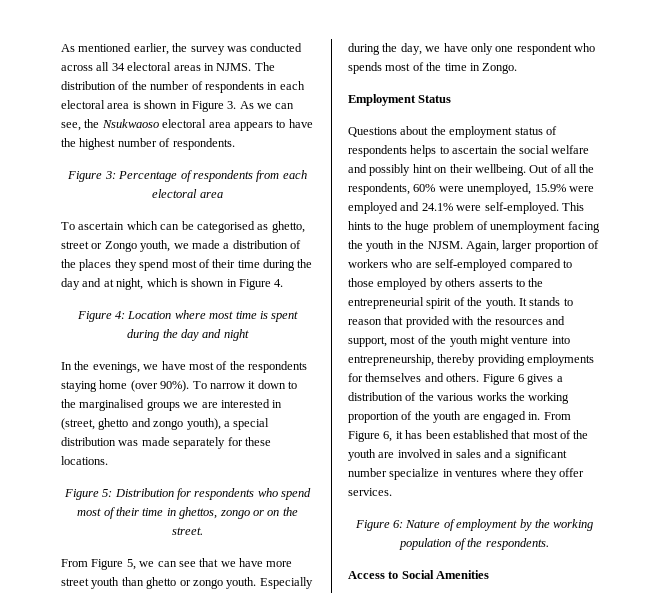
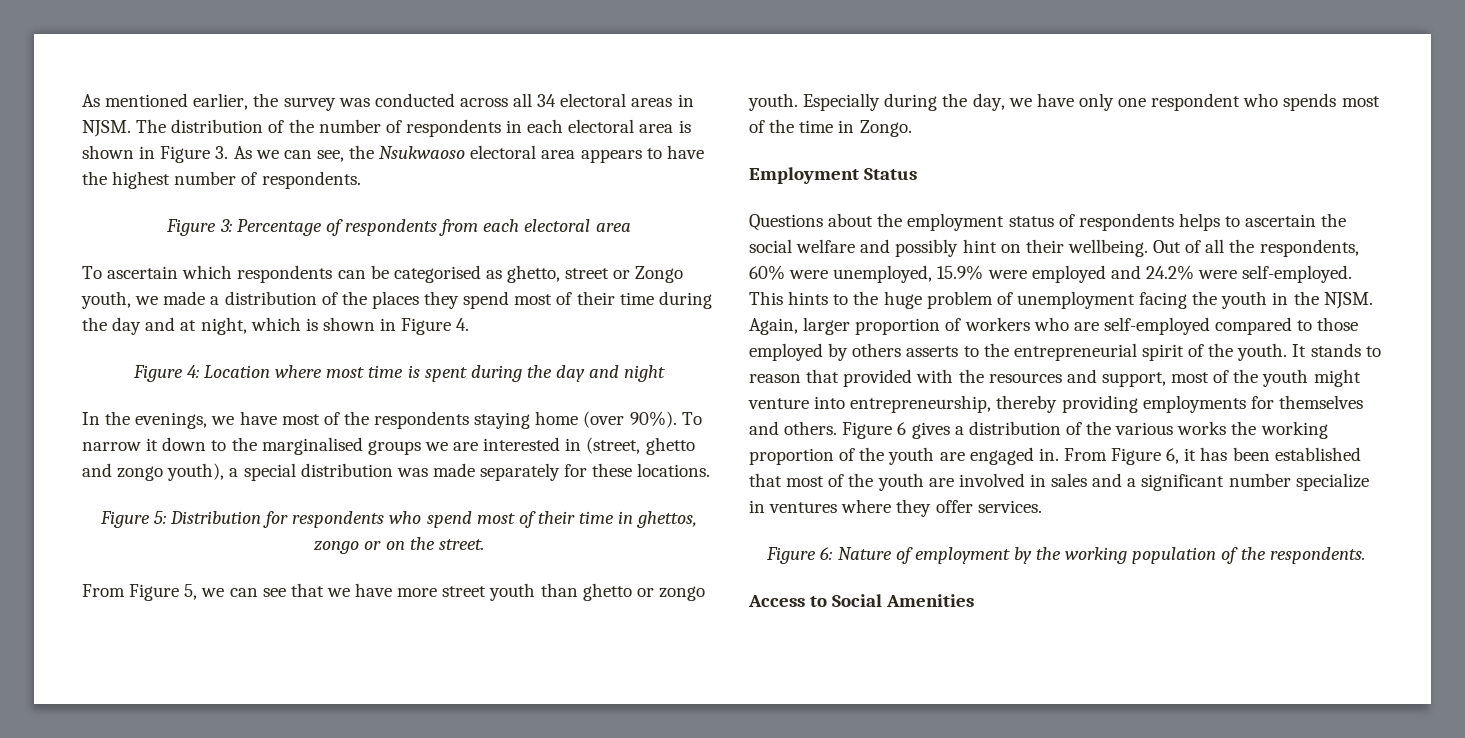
- As mentioned earlier, the survey was conducted across all 34 electoral areas in NJMS.
+ As mentioned earlier, the survey was conducted across all 34 electoral areas in NJSM.
- To ascertain which can be categorised as ghetto, street or Zongo youth, we made a distribution of the places they spend most of their time during the day and at night, which is shown in Figure 4.
+ To ascertain which respondents can be categorised as ghetto, street or Zongo youth, we made a distribution of the places they spend most of their time during the day and at night, which is shown in Figure 4.
- Out of all the respondents, 60% were unemployed, 15.9% were employed and 24.1% were self-employed.
+ Out of all the respondents, 60% were unemployed, 15.9% were employed and 24.2% were self-employed.

